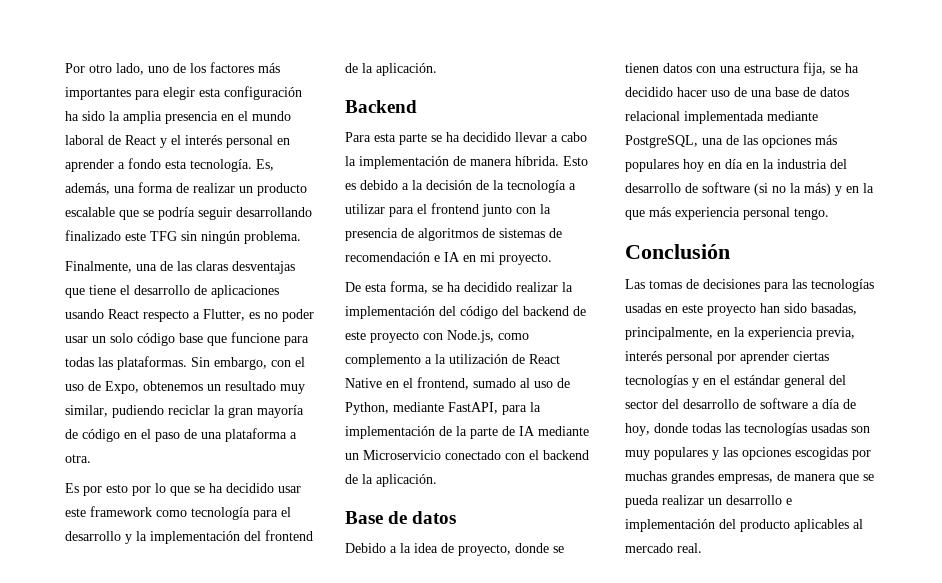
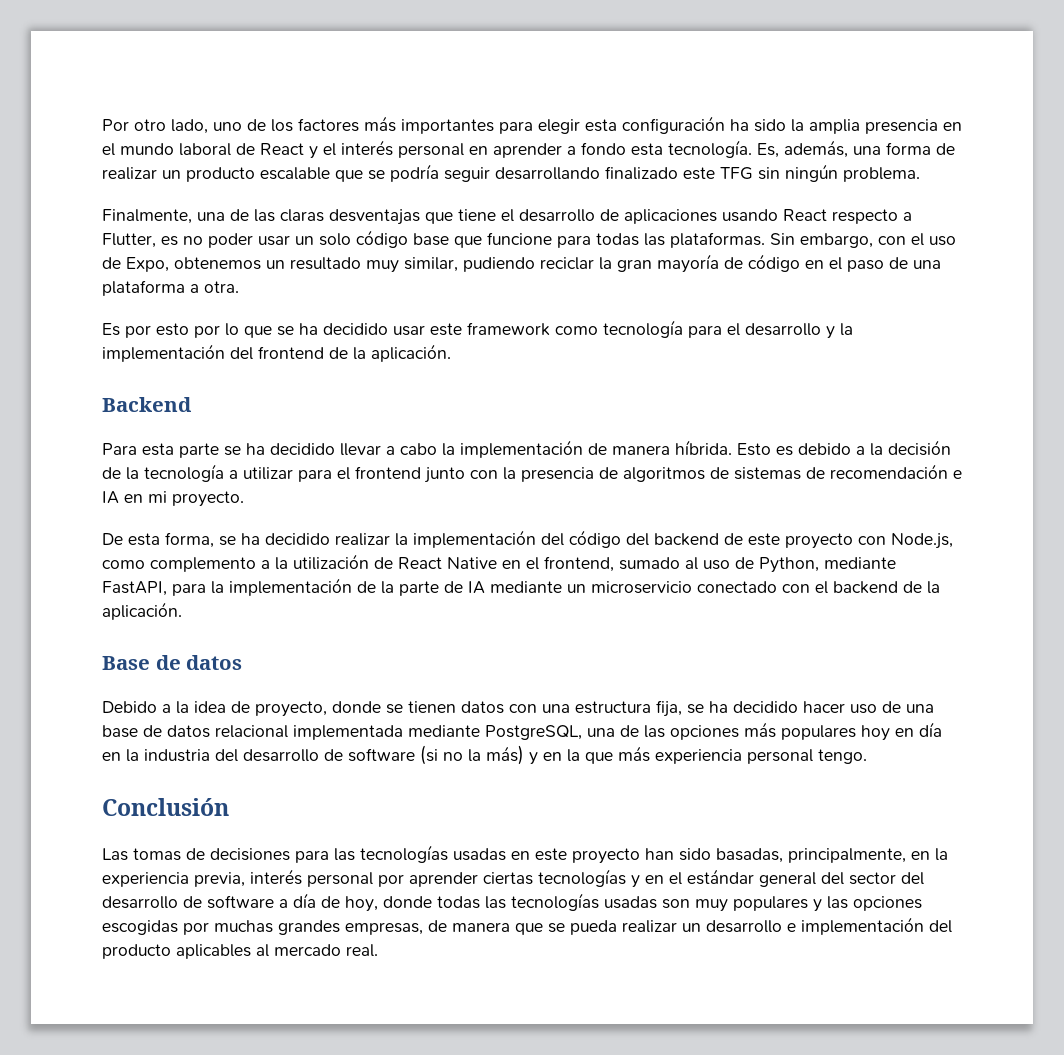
- De esta forma, se ha decidido realizar la implementación del código del backend de este proyecto con Node.js, como complemento a la utilización de React Native en el frontend, sumado al uso de Python, mediante FastAPI, para la implementación de la parte de IA mediante un Microservicio conectado con el backend de la aplicación.
+ De esta forma, se ha decidido realizar la implementación del código del backend de este proyecto con Node.js, como complemento a la utilización de React Native en el frontend, sumado al uso de Python, mediante FastAPI, para la implementación de la parte de IA mediante un microservicio conectado con el backend de la aplicación.

